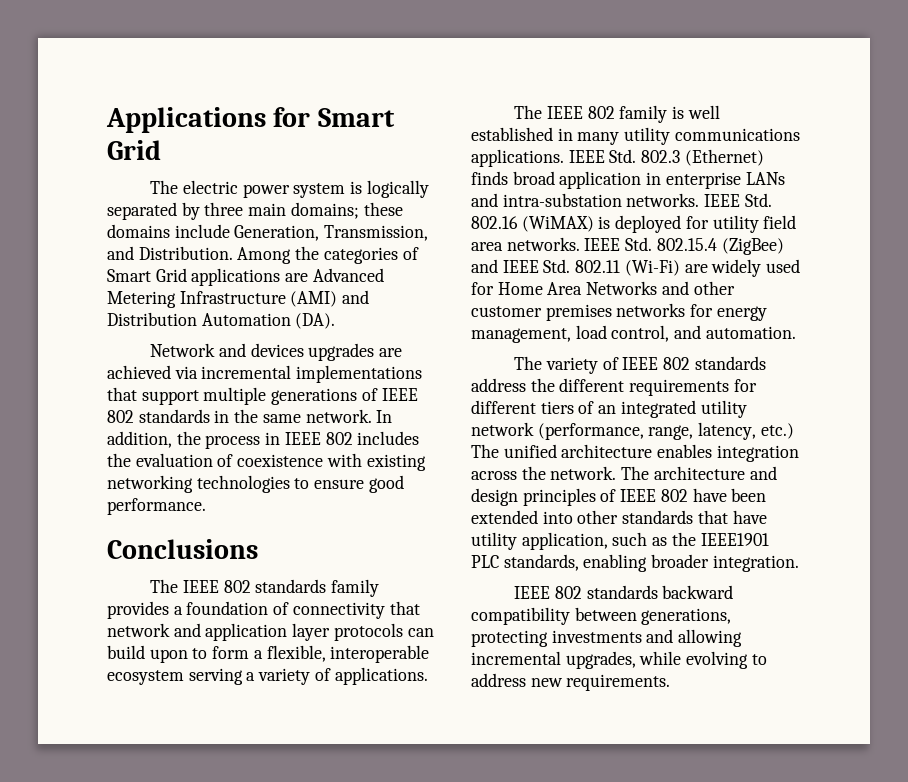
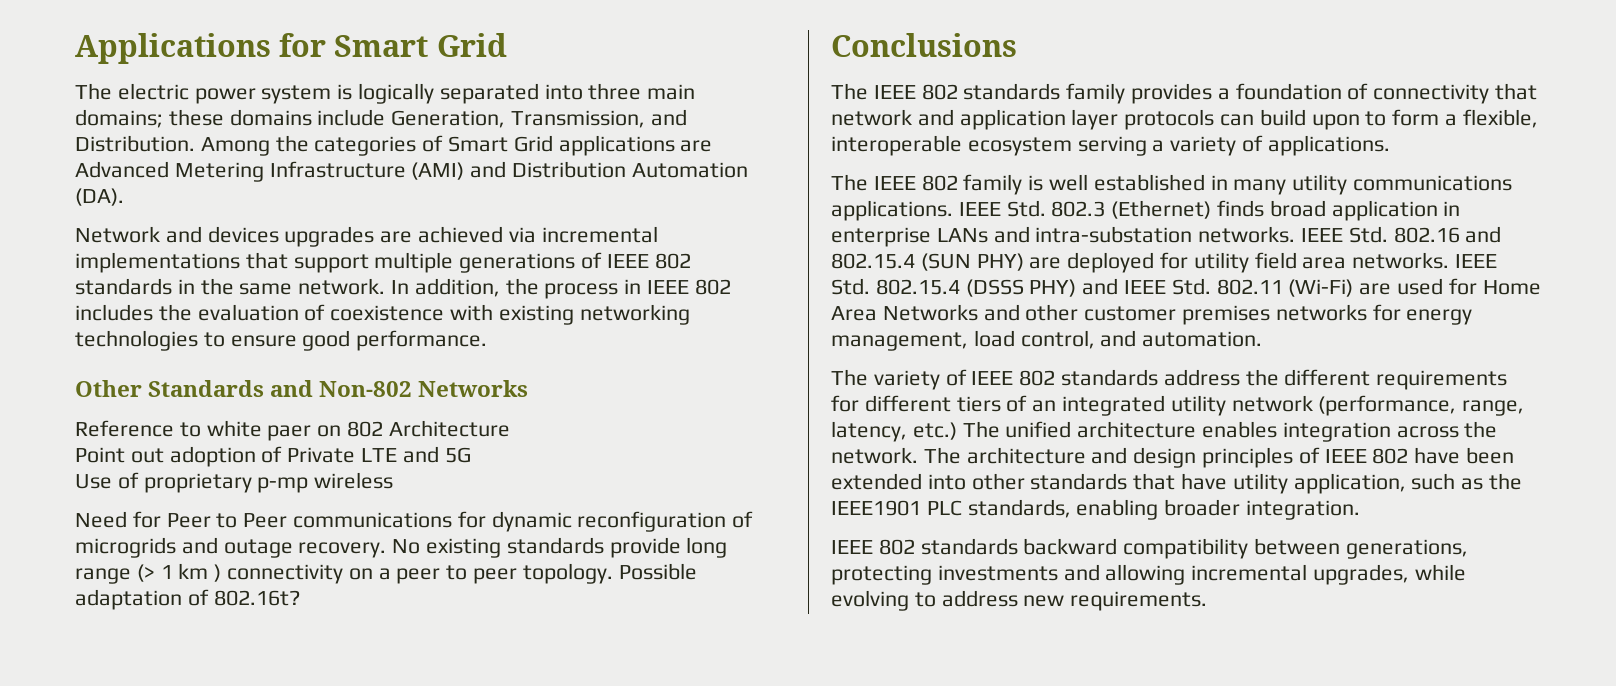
- The electric power system is logically separated by three main domains; these domains include Generation, Transmission, and Distribution.
+ The electric power system is logically separated into three main domains; these domains include Generation, Transmission, and Distribution.
+ Other Standards and Non-802 Networks
+ Reference to white paer on 802 Architecture
+ Point out adoption of Private LTE and 5G
+ Use of proprietary p-mp wireless
+ Need for Peer to Peer communications for dynamic reconfiguration of microgrids and outage recovery. No existing standards provide long range (> 1 km ) connectivity on a peer to peer topology. Possible adaptation of 802.16t?
- IEEE Std. 802.16 (WiMAX) is deployed for utility field area networks.
+ IEEE Std. 802.16 and 802.15.4 (SUN PHY) are deployed for utility field area networks.
- IEEE Std. 802.15.4 (ZigBee) and IEEE Std. 802.11 (Wi-Fi) are widely used for Home Area Networks and other customer premises networks for energy management, load control, and automation.
+ IEEE Std. 802.15.4 (DSSS PHY) and IEEE Std. 802.11 (Wi-Fi) are used for Home Area Networks and other customer premises networks for energy management, load control, and automation.

